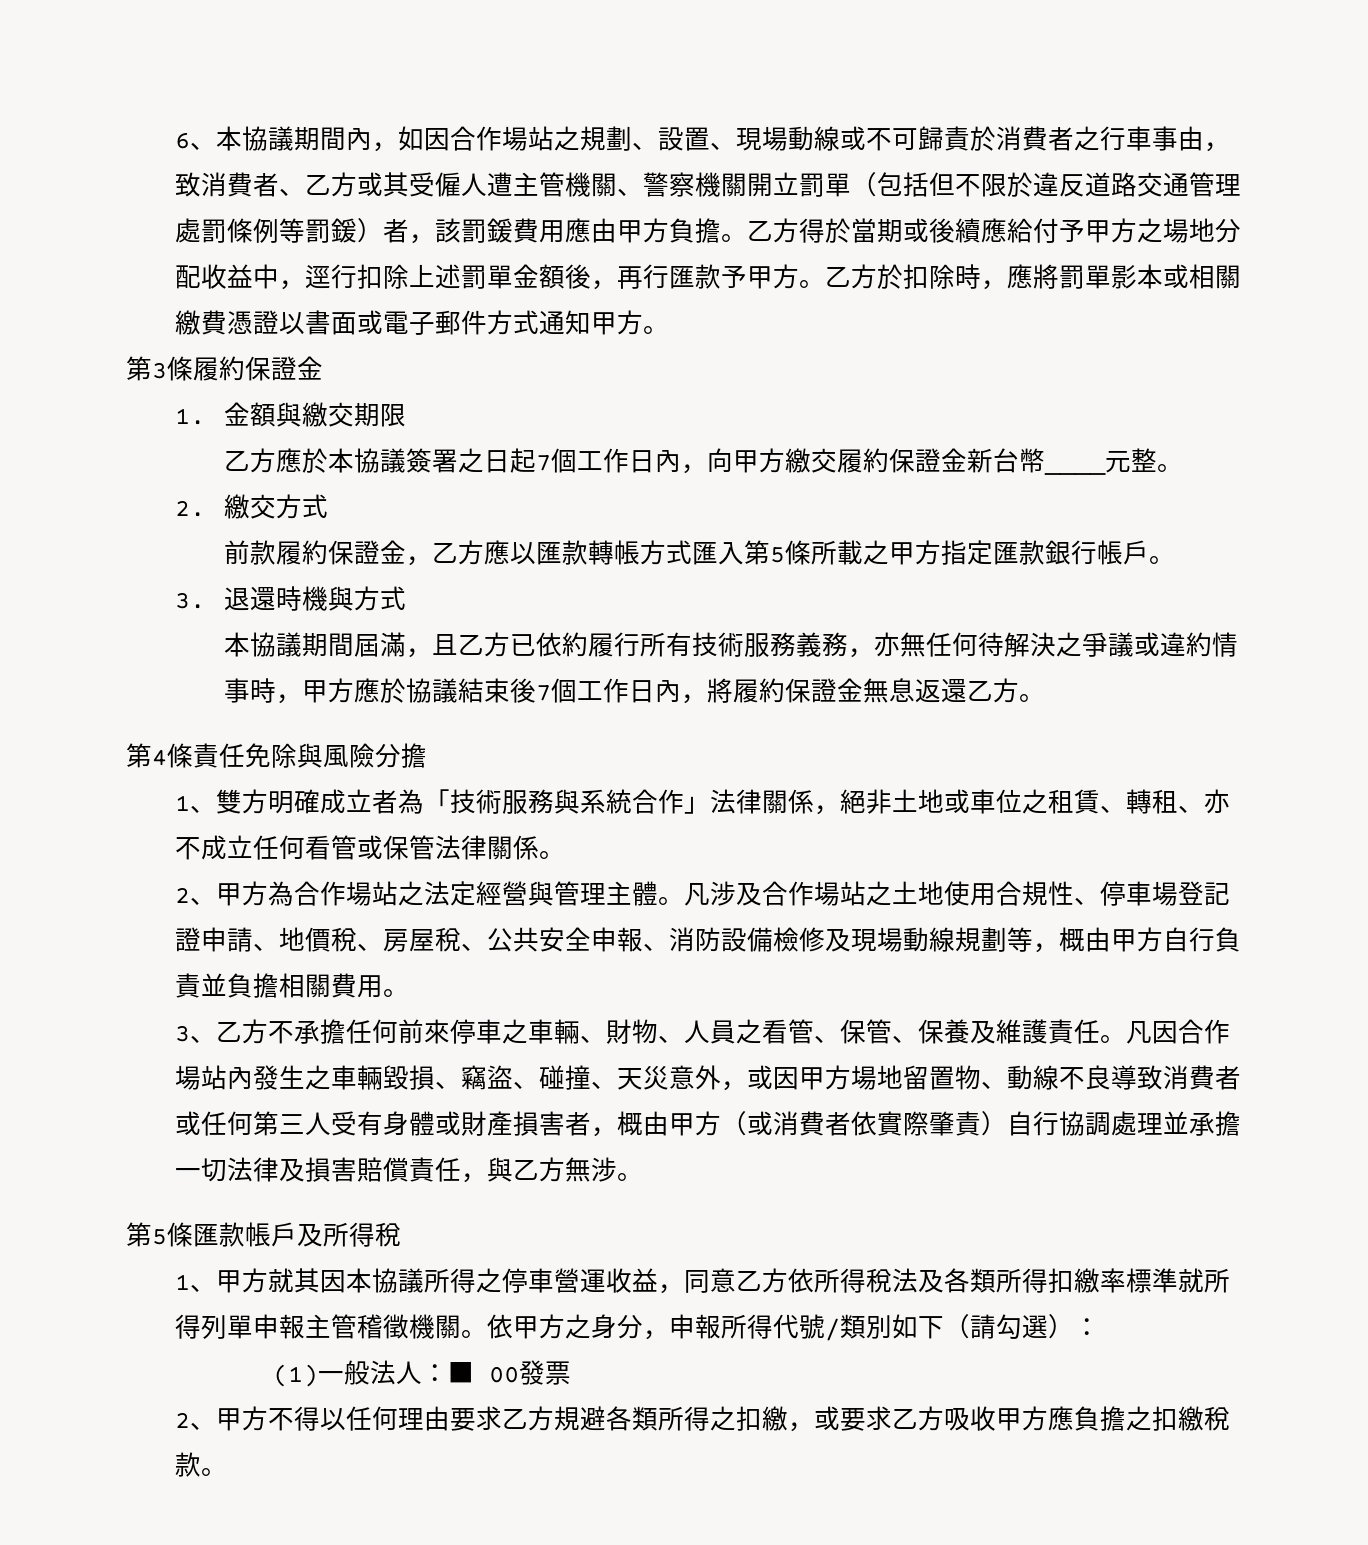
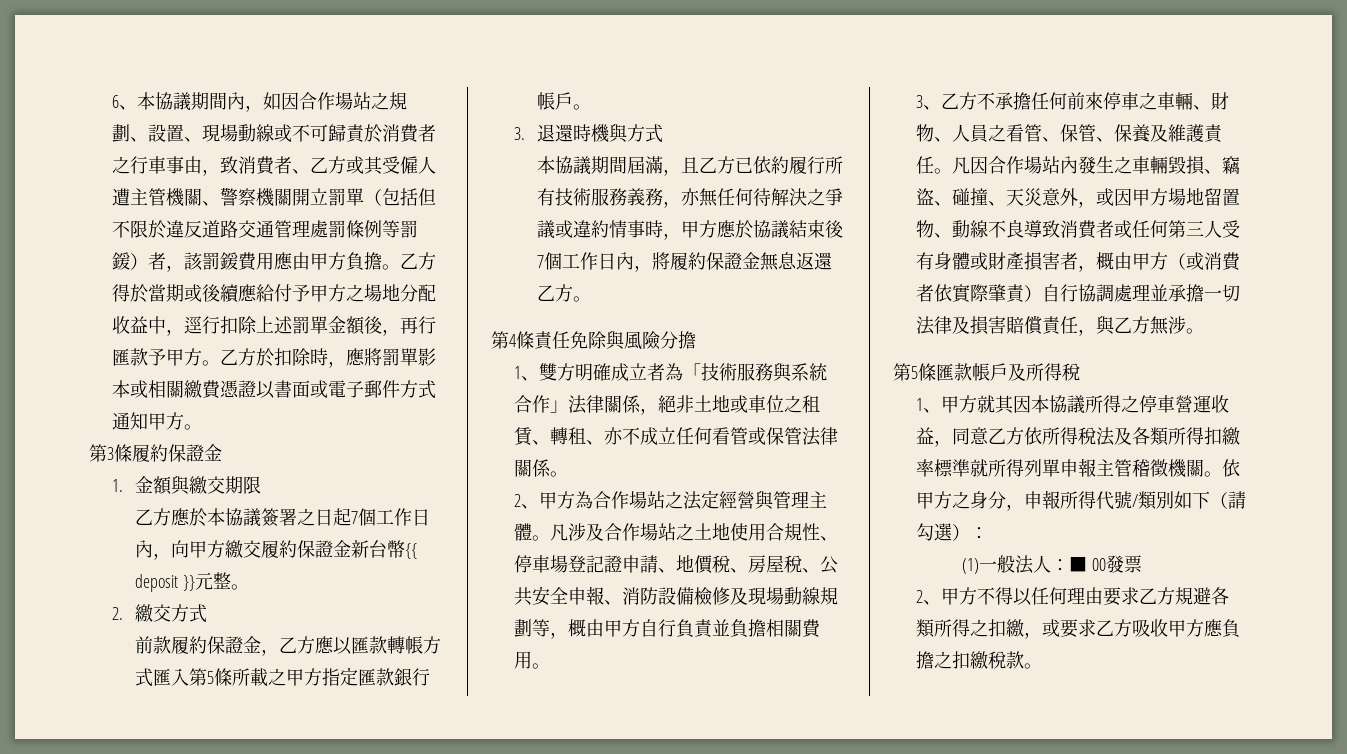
- 乙方應於本協議簽署之日起7個工作日內，向甲方繳交履約保證金新台幣____元整。
+ 乙方應於本協議簽署之日起7個工作日內，向甲方繳交履約保證金新台幣{{ deposit }}元整。

